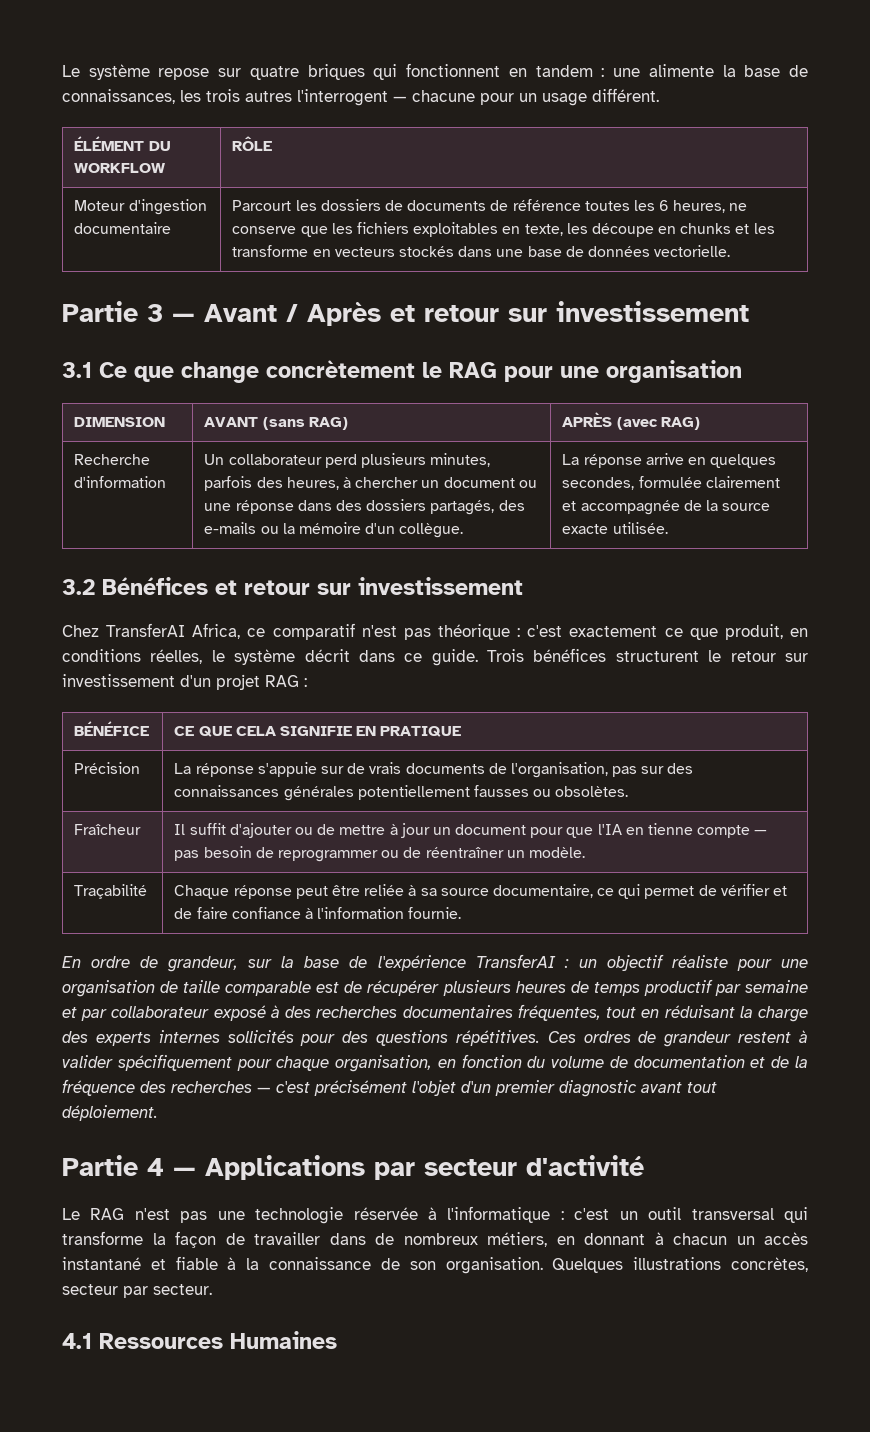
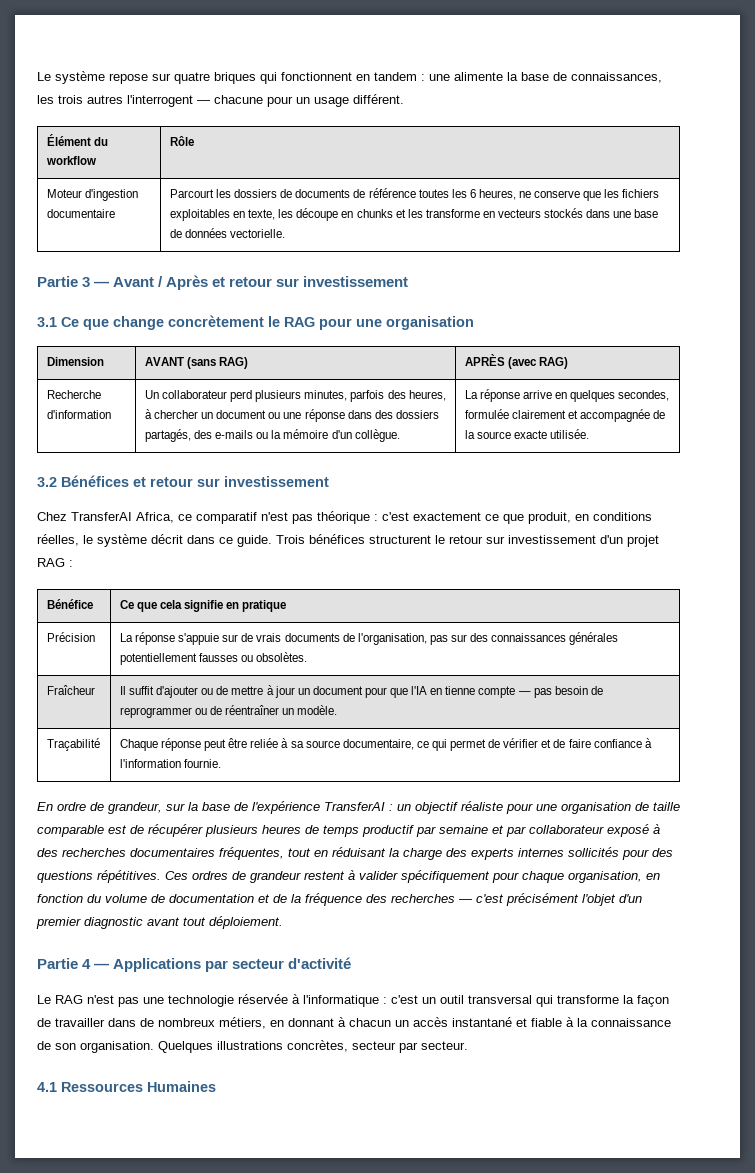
- ÉLÉMENT DU WORKFLOW | RÔLE
+ Élément du workflow | Rôle
- DIMENSION | AVANT (sans RAG) | APRÈS (avec RAG)
+ Dimension | AVANT (sans RAG) | APRÈS (avec RAG)
- BÉNÉFICE | CE QUE CELA SIGNIFIE EN PRATIQUE
+ Bénéfice | Ce que cela signifie en pratique

